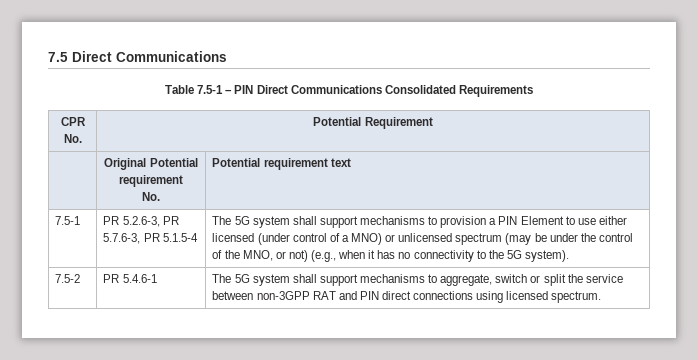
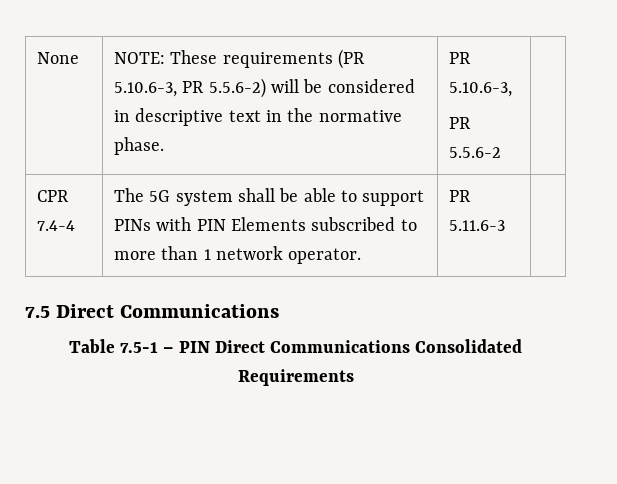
+ None | NOTE: These requirements (PR 5.10.6-3, PR 5.5.6-2) will be considered in descriptive text in the normative phase. | PR 5.10.6-3,
+ PR 5.5.6-2 |
+ CPR 7.4-4 | The 5G system shall be able to support PINs with PIN Elements subscribed to more than 1 network operator. | PR 5.11.6-3 |
- CPR No. | Potential Requirement
- | Original Potential requirement
- No. | Potential requirement text
- 7.5-1 | PR 5.2.6-3, PR 5.7.6-3, PR 5.1.5-4 | The 5G system shall support mechanisms to provision a PIN Element to use either licensed (under control of a MNO) or unlicensed spectrum (may be under the control of the MNO, or not) (e.g., when it has no connectivity to the 5G system).
- 7.5-2 | PR 5.4.6-1 | The 5G system shall support mechanisms to aggregate, switch or split the service between non-3GPP RAT and PIN direct connections using licensed spectrum.

